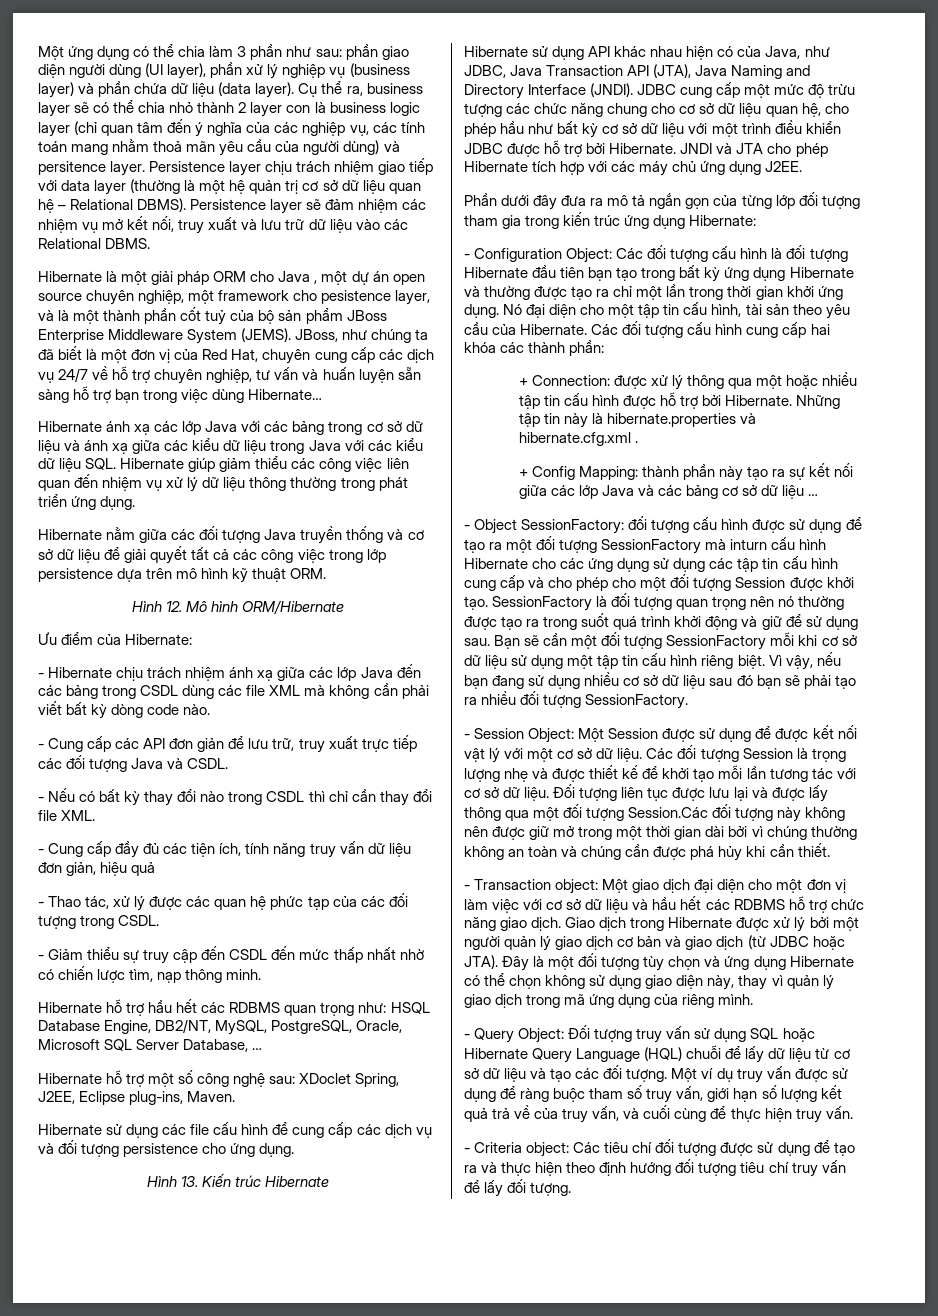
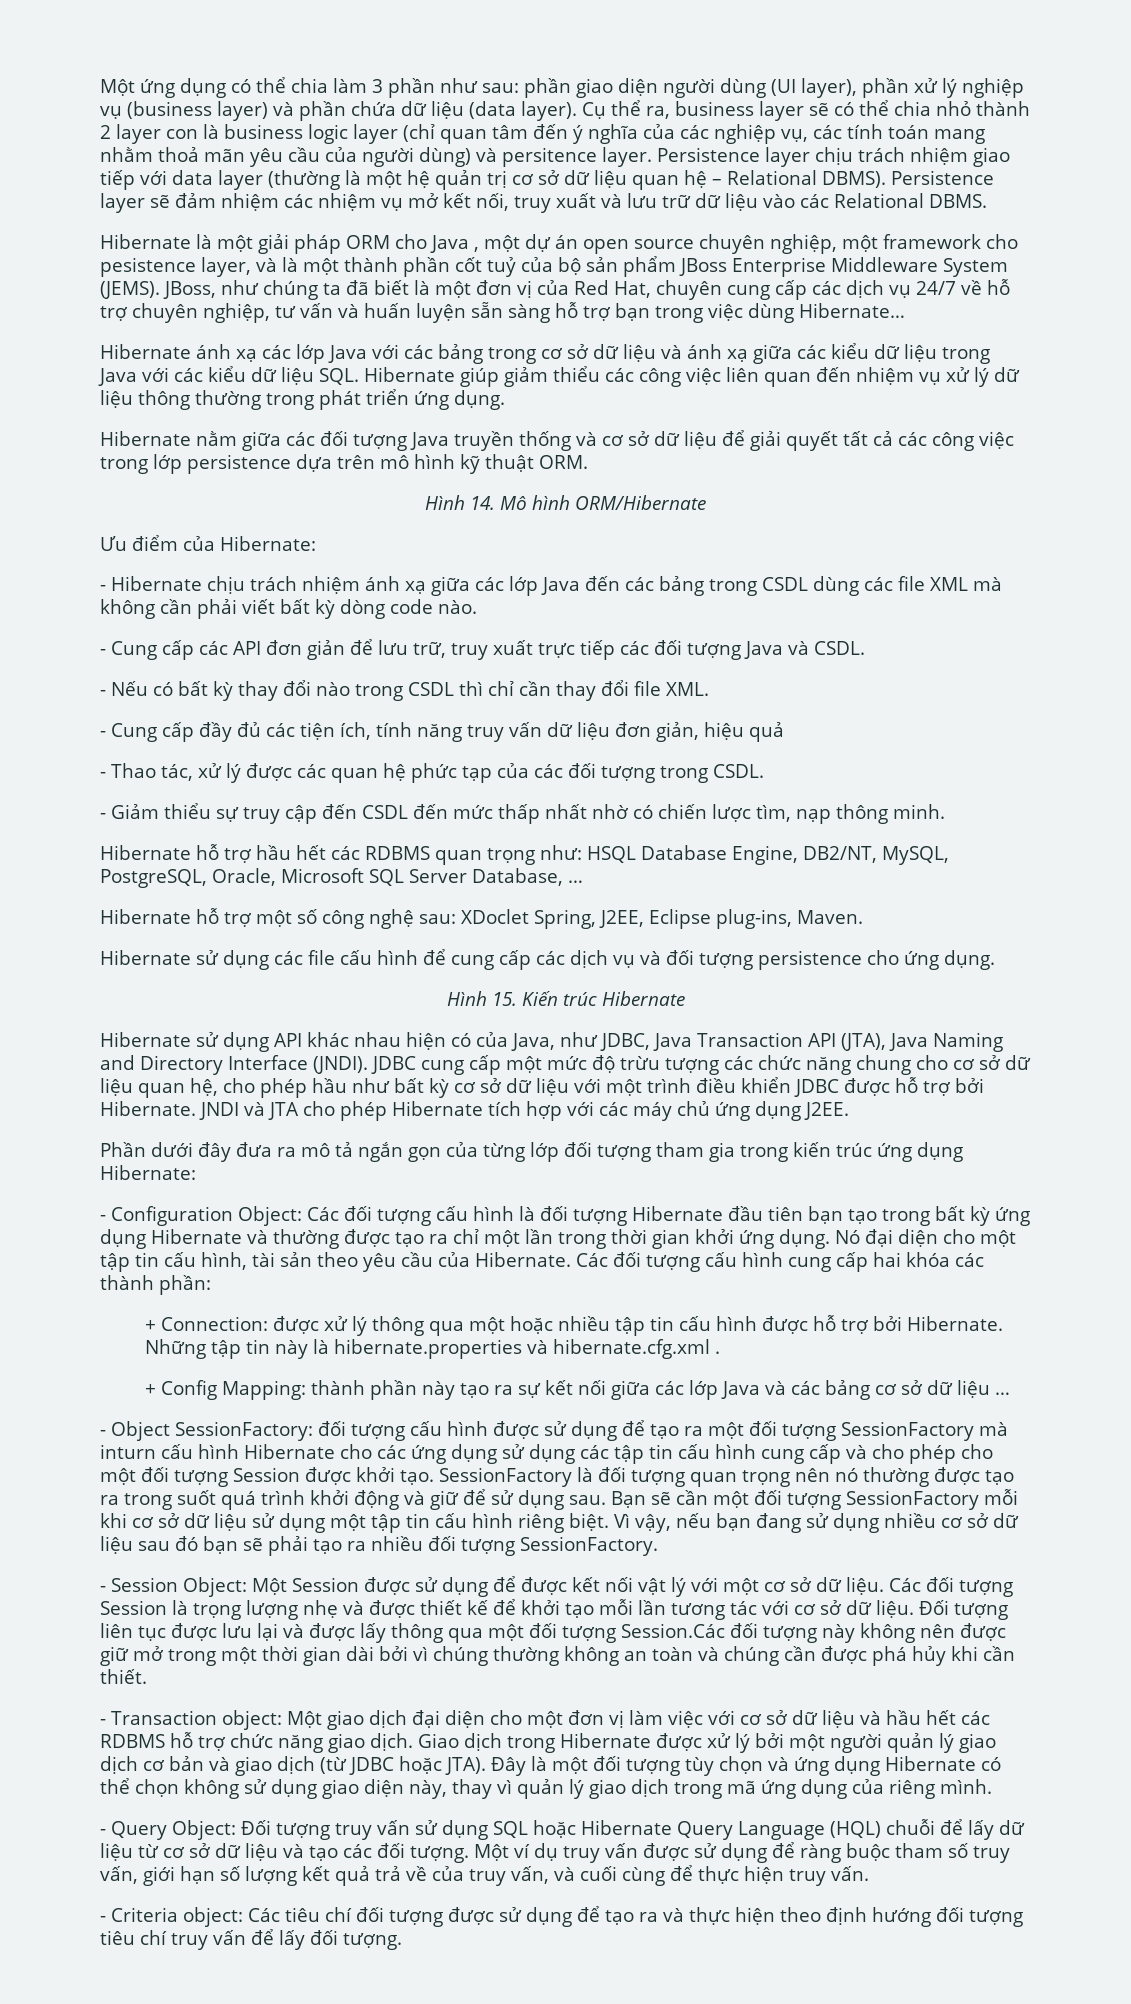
- Hình 12. Mô hình ORM/Hibernate
+ Hình 14. Mô hình ORM/Hibernate
- Hình 13. Kiến trúc Hibernate
+ Hình 15. Kiến trúc Hibernate

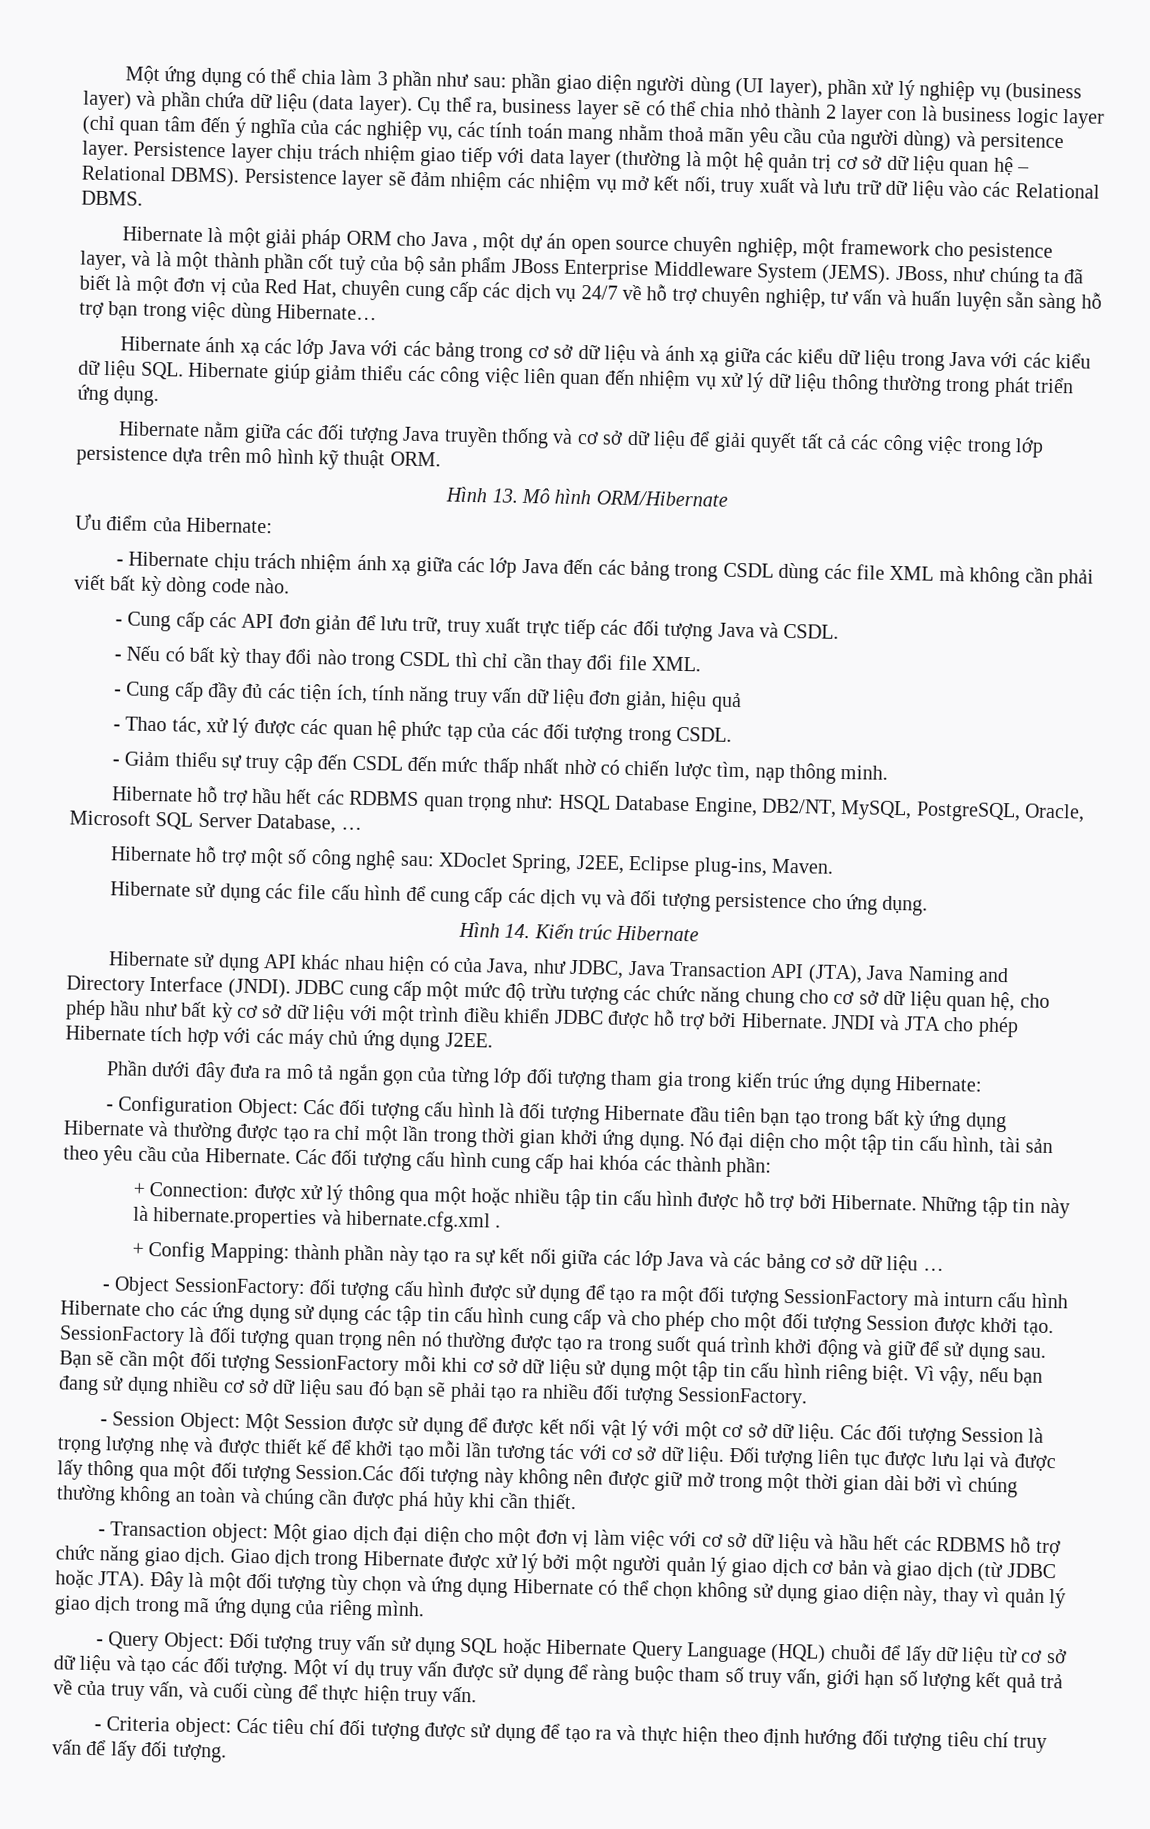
- Hình 14. Mô hình ORM/Hibernate
+ Hình 13. Mô hình ORM/Hibernate
- Hình 15. Kiến trúc Hibernate
+ Hình 14. Kiến trúc Hibernate

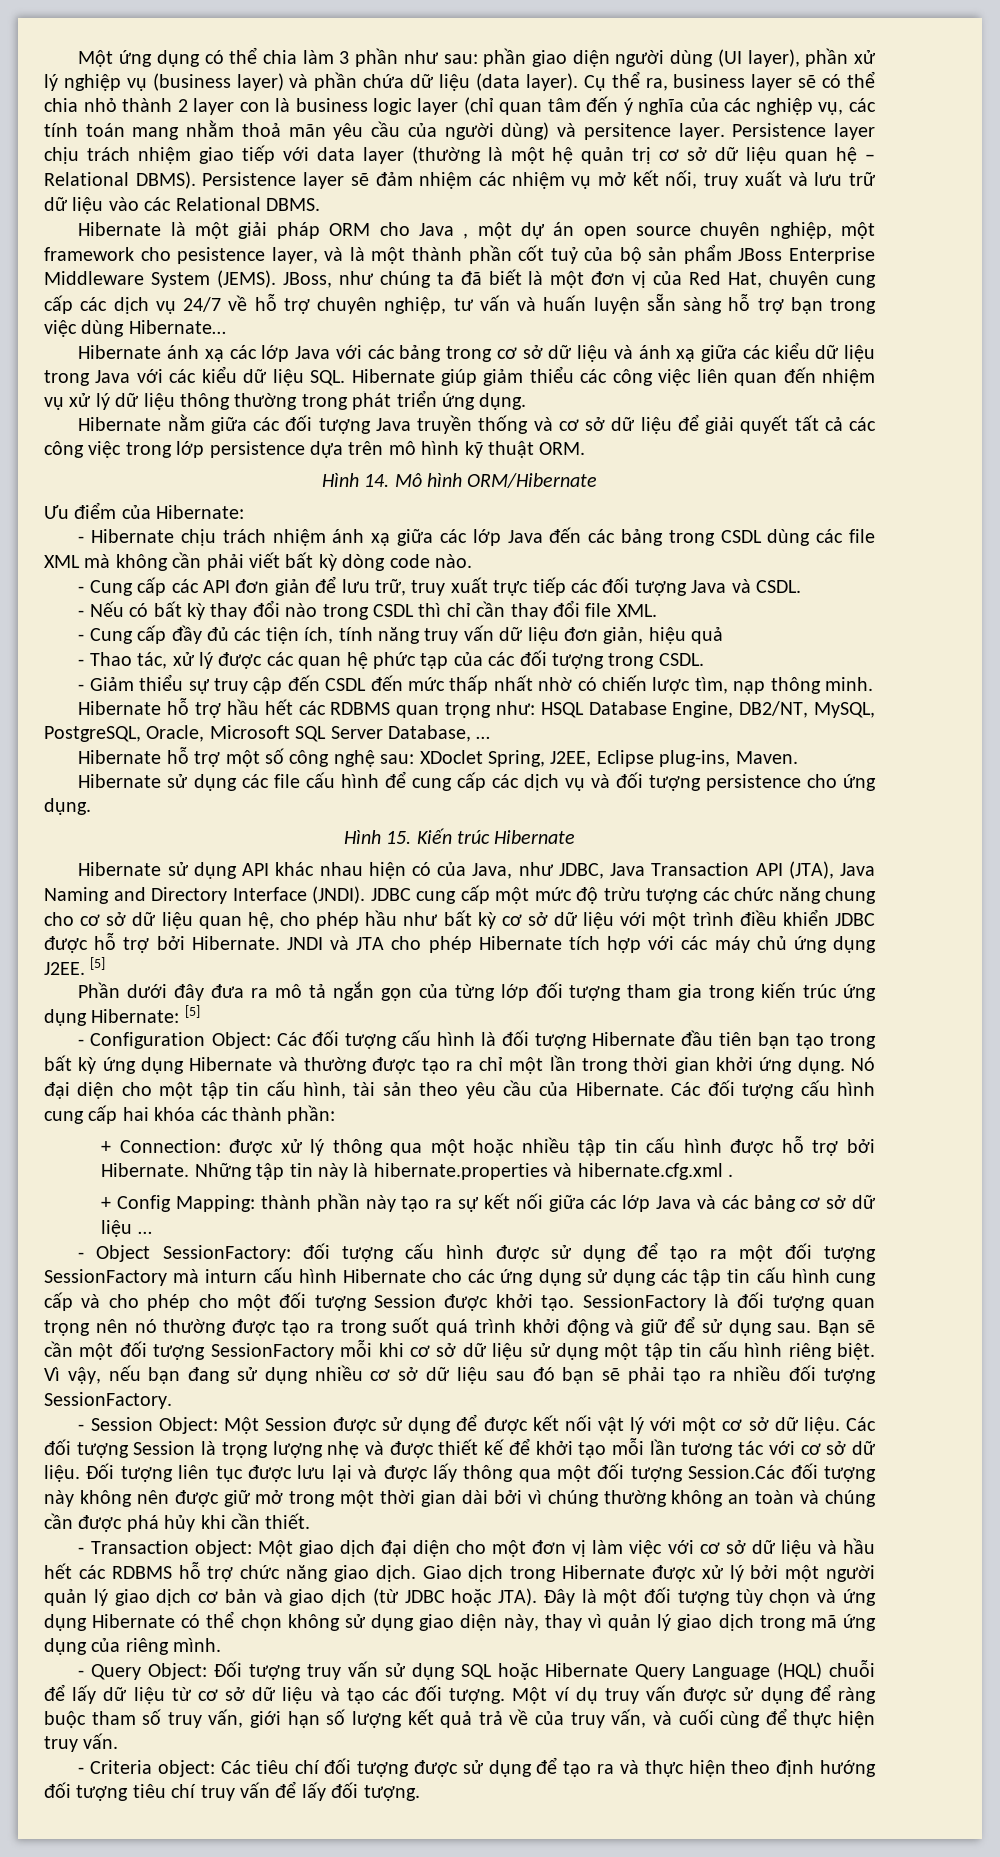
- Hình 13. Mô hình ORM/Hibernate
+ Hình 14. Mô hình ORM/Hibernate
- Hình 14. Kiến trúc Hibernate
+ Hình 15. Kiến trúc Hibernate
- JNDI và JTA cho phép Hibernate tích hợp với các máy chủ ứng dụng J2EE.
+ JNDI và JTA cho phép Hibernate tích hợp với các máy chủ ứng dụng J2EE. [5]
- Phần dưới đây đưa ra mô tả ngắn gọn của từng lớp đối tượng tham gia trong kiến trúc ứng dụng Hibernate:
+ Phần dưới đây đưa ra mô tả ngắn gọn của từng lớp đối tượng tham gia trong kiến trúc ứng dụng Hibernate: [5]

